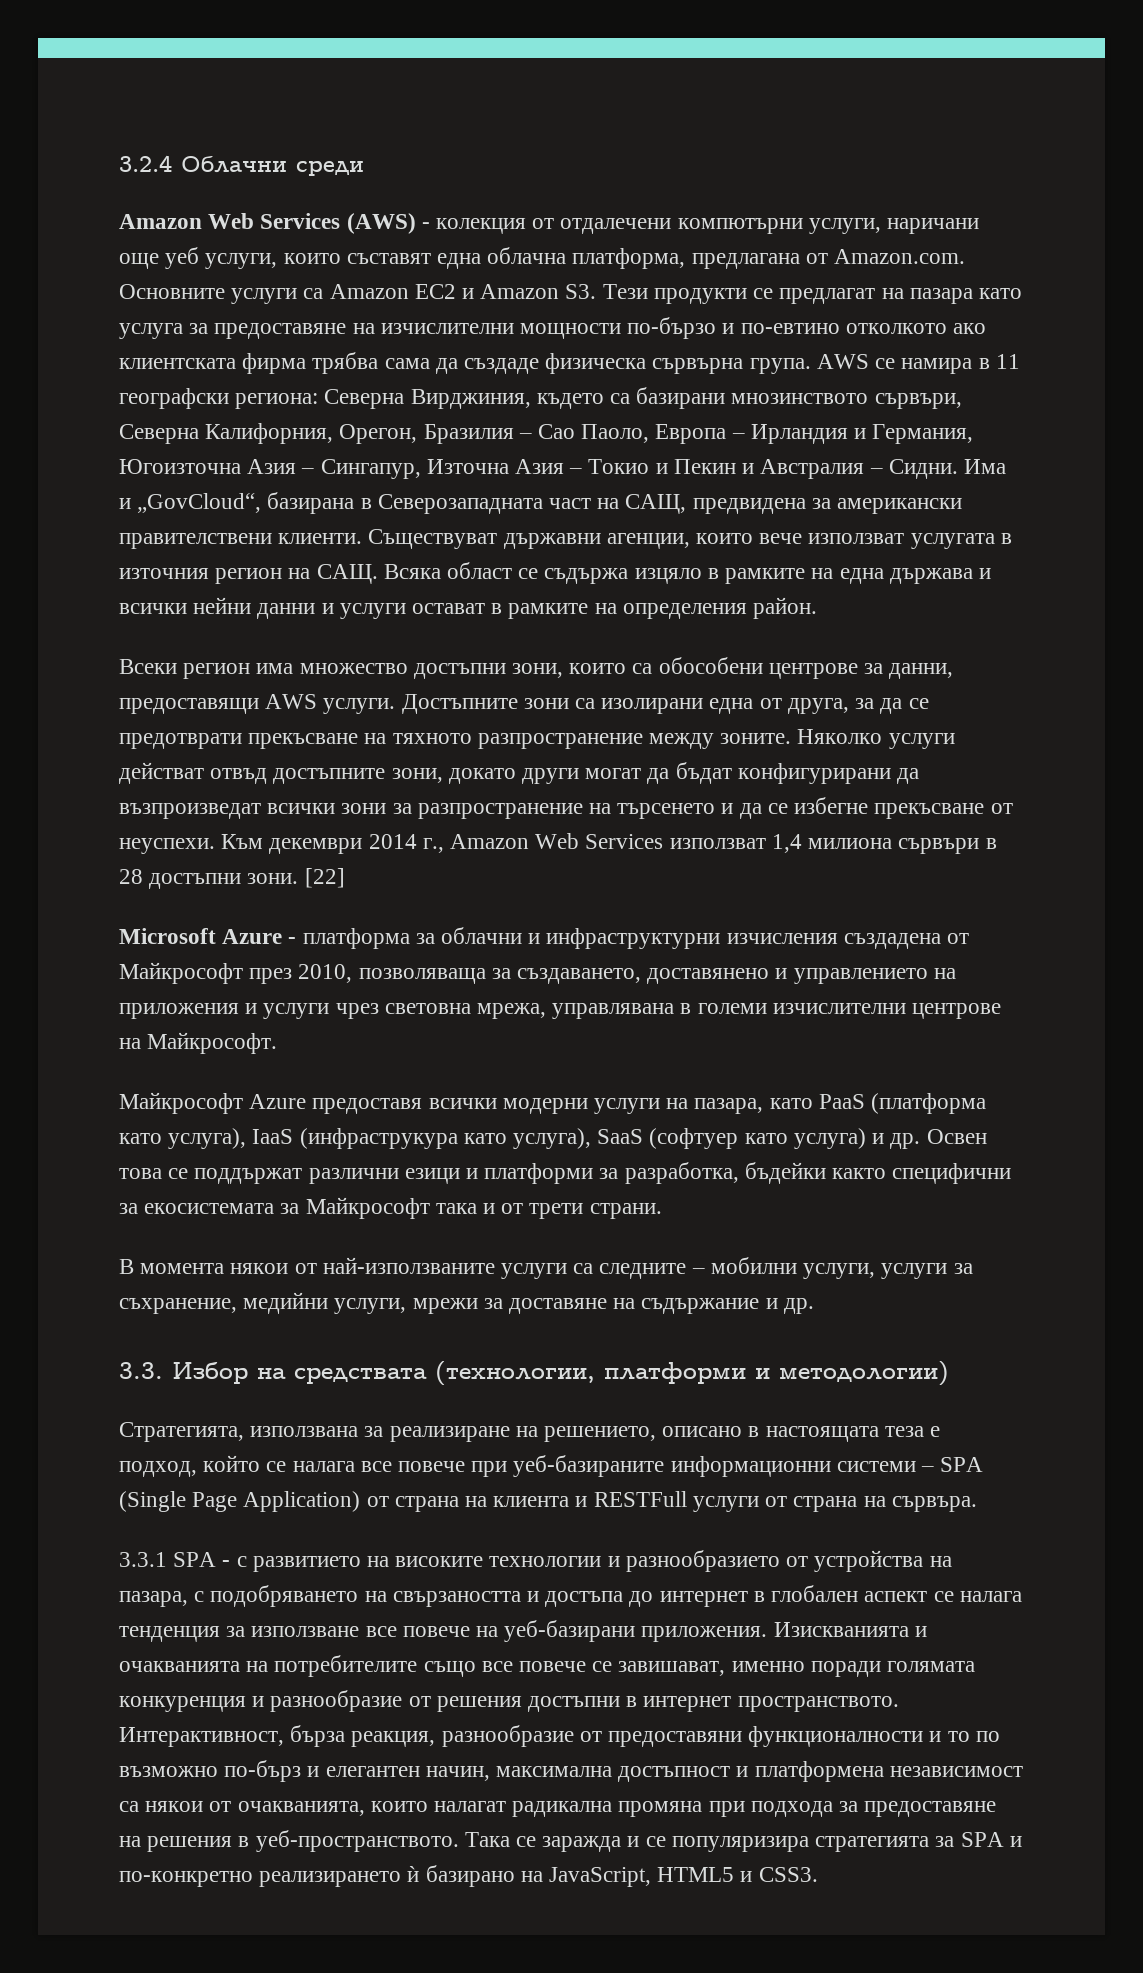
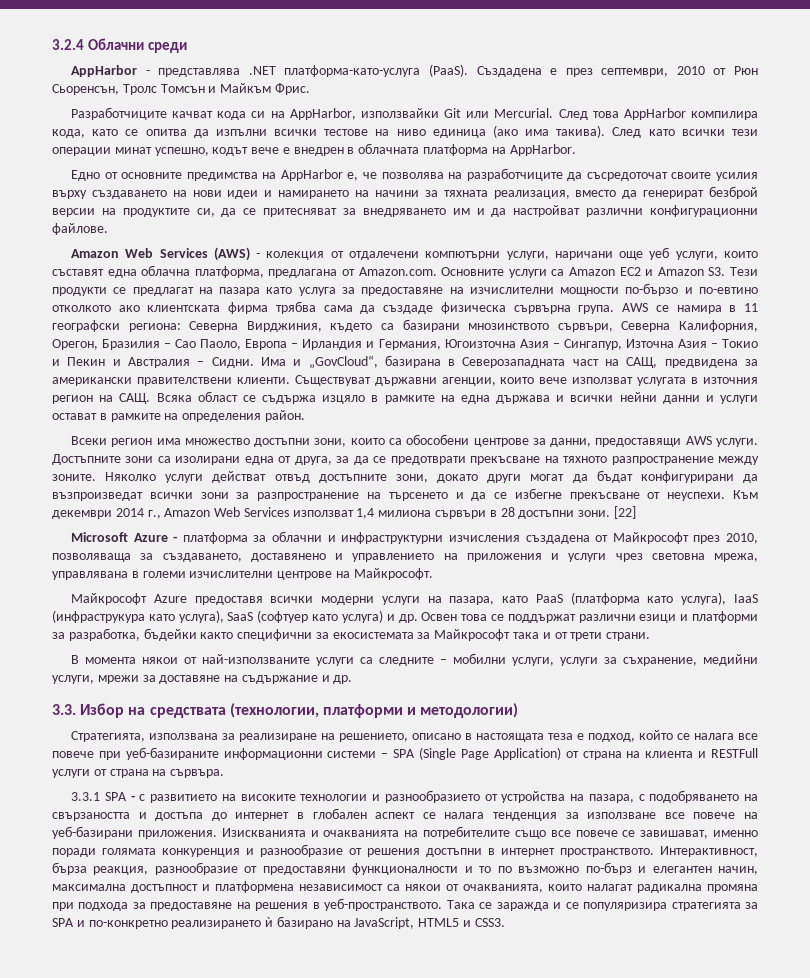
+ AppHarbor - представлява .NET платформа-като-услуга (PaaS). Създадена е през септември, 2010 от Рюн Сьоренсън, Тролс Томсън и Майкъм Фрис.
+ Разработчиците качват кода си на AppHarbor, използвайки Git или Mercurial. След това АppHarbor компилира кода, като се опитва да изпълни всички тестове на ниво единица (ако има такива). След като всички тези операции минат успешно, кодът вече е внедрен в облачната платформа на AppHarbor.
+ Едно от основните предимства на AppHarbor e, че позволява на разработчиците да съсредоточат своите усилия върху създаването на нови идеи и намирането на начини за тяхната реализация, вместо да генерират безброй версии на продуктите си, да се притесняват за внедряването им и да настройват различни конфигурационни файлове.

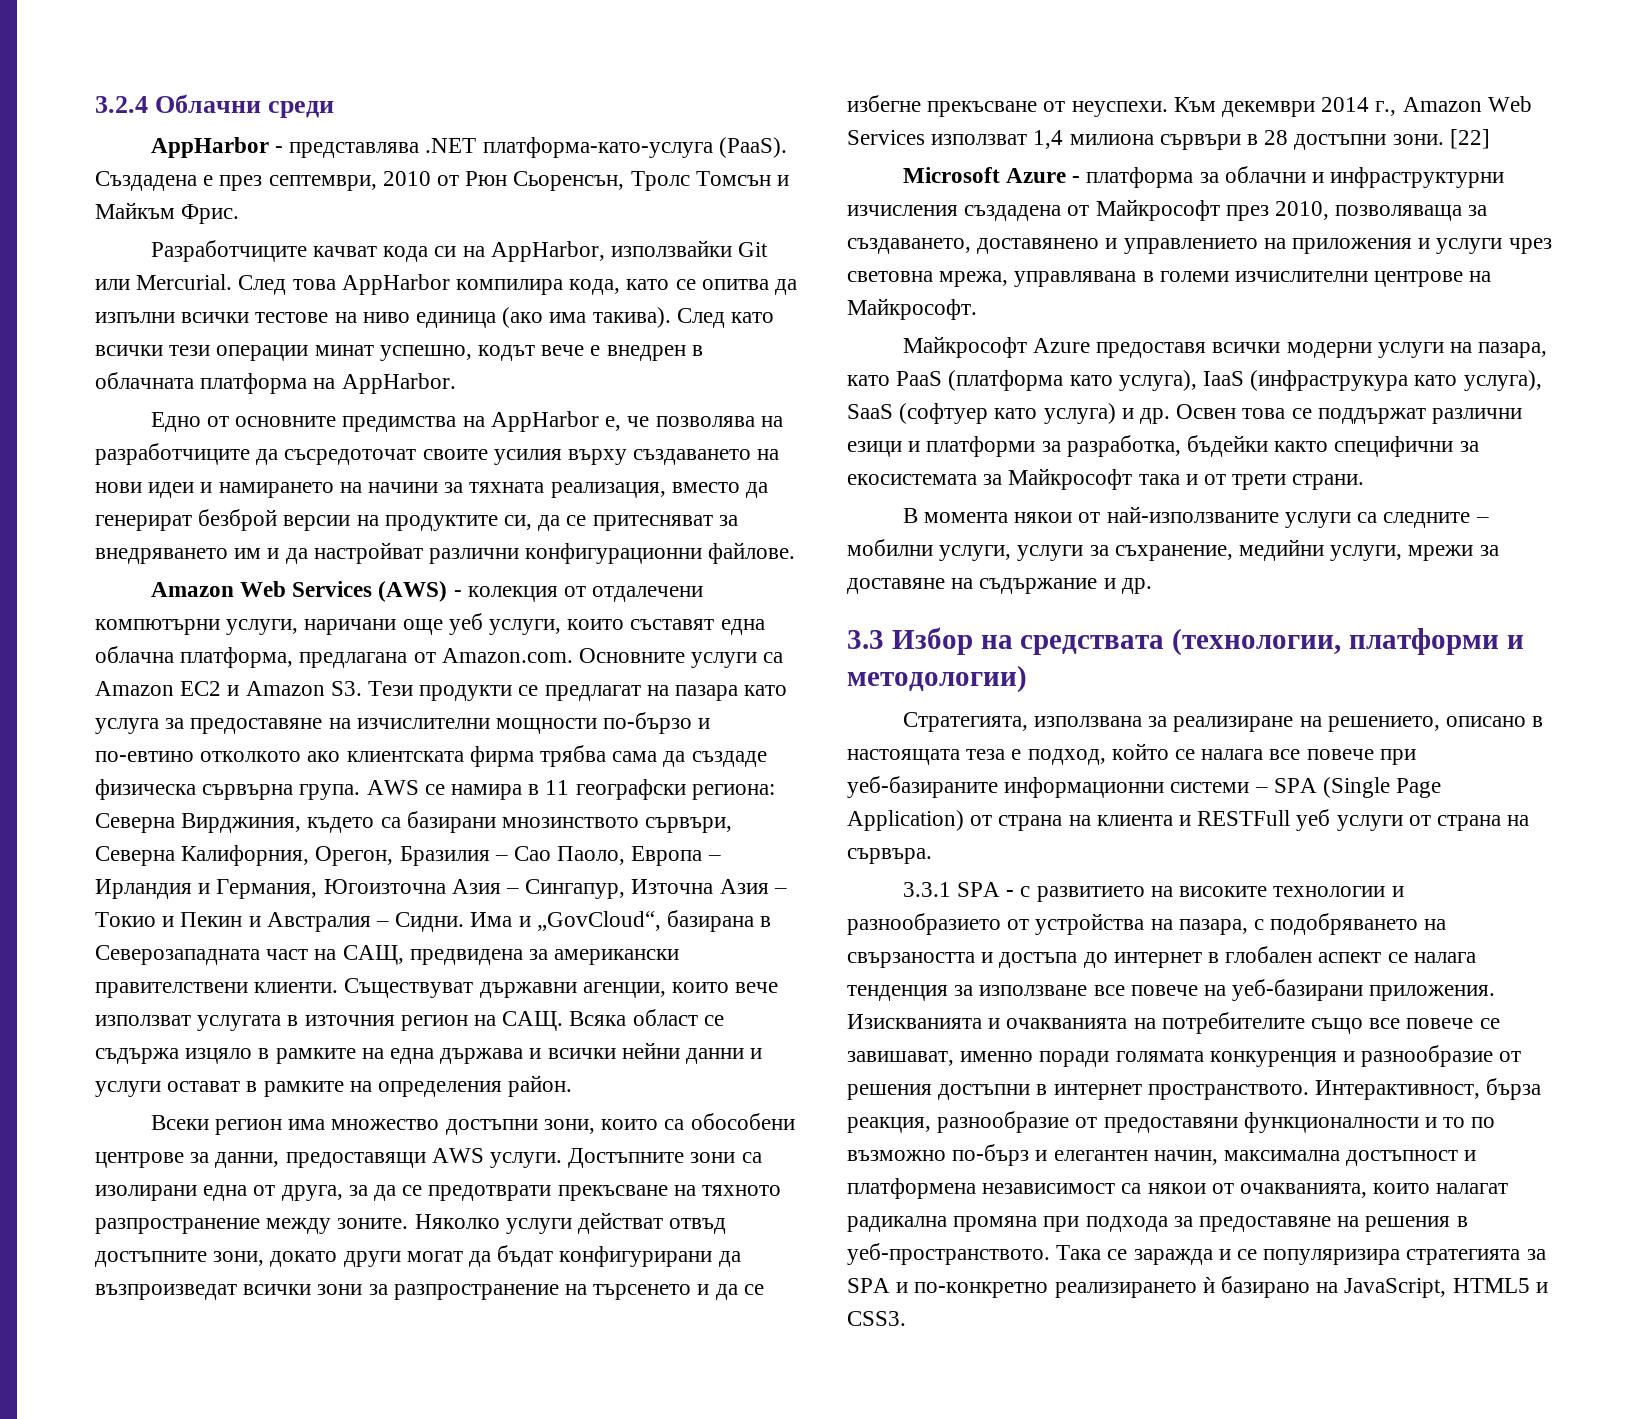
- 3.3. Избор на средствата (технологии, платформи и методологии)
+ 3.3 Избор на средствата (технологии, платформи и методологии)
- Стратегията, използвана за реализиране на решението, описано в настоящата теза е подход, който се налага все повече при уеб-базираните информационни системи – SPA (Single Page Application) от страна на клиента и RESTFull услуги от страна на сървъра.
+ Стратегията, използвана за реализиране на решението, описано в настоящата теза е подход, който се налага все повече при уеб-базираните информационни системи – SPA (Single Page Application) от страна на клиента и RESTFull уеб услуги от страна на сървъра.

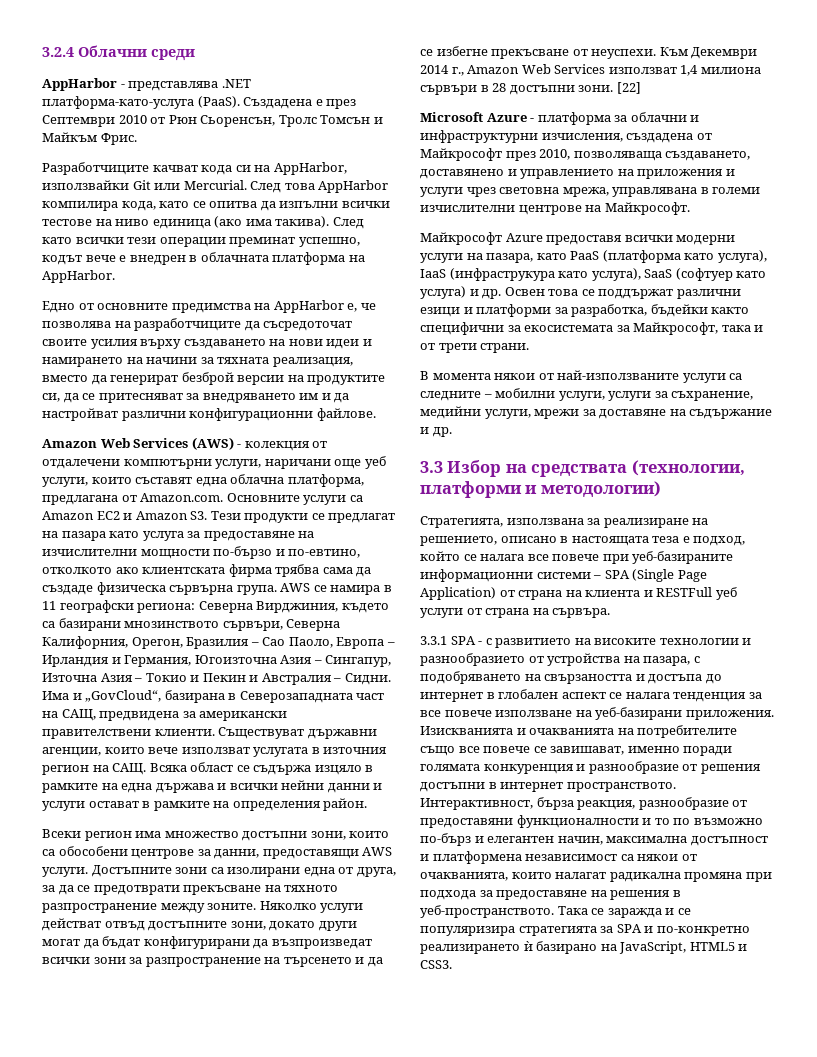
- Създадена е през септември, 2010 от Рюн Сьоренсън, Тролс Томсън и Майкъм Фрис.
+ Създадена е през Септември 2010 от Рюн Сьоренсън, Тролс Томсън и Майкъм Фрис.
- След като всички тези операции минат успешно, кодът вече е внедрен в облачната платформа на AppHarbor.
+ След като всички тези операции преминат успешно, кодът вече е внедрен в облачната платформа на AppHarbor.
- Amazon Web Services (AWS) - колекция от отдалечени компютърни услуги, наричани още уеб услуги, които съставят една облачна платформа, предлагана от Amazon.com. Основните услуги са Amazon EC2 и Amazon S3. Тези продукти се предлагат на пазара като услуга за предоставяне на изчислителни мощности по-бързо и по-евтино отколкото ако клиентската фирма трябва сама да създаде физическа сървърна група.
+ Amazon Web Services (AWS) - колекция от отдалечени компютърни услуги, наричани още уеб услуги, които съставят една облачна платформа, предлагана от Amazon.com. Основните услуги са Amazon EC2 и Amazon S3. Тези продукти се предлагат на пазара като услуга за предоставяне на изчислителни мощности по-бързо и по-евтино, отколкото ако клиентската фирма трябва сама да създаде физическа сървърна група.
- Към декември 2014 г., Amazon Web Services използват 1,4 милиона сървъри в 28 достъпни зони.
+ Към Декември 2014 г., Amazon Web Services използват 1,4 милиона сървъри в 28 достъпни зони.
- Microsoft Azure - платформа за облачни и инфраструктурни изчисления създадена от Майкрософт през 2010, позволяваща за създаването, доставянено и управлението на приложения и услуги чрез световна мрежа, управлявана в големи изчислителни центрове на Майкрософт.
+ Microsoft Azure - платформа за облачни и инфраструктурни изчисления, създадена от Майкрософт през 2010, позволяваща създаването, доставянено и управлението на приложения и услуги чрез световна мрежа, управлявана в големи изчислителни центрове на Майкрософт.
- Майкрософт Azure предоставя всички модерни услуги на пазара, като PaaS (платформа като услуга), IaaS (инфраструкура като услуга), SaaS (софтуер като услуга) и др. Освен това се поддържат различни езици и платформи за разработка, бъдейки както специфични за екосистемата за Майкрософт така и от трети страни.
+ Майкрософт Azure предоставя всички модерни услуги на пазара, като PaaS (платформа като услуга), IaaS (инфраструкура като услуга), SaaS (софтуер като услуга) и др. Освен това се поддържат различни езици и платформи за разработка, бъдейки както специфични за екосистемата за Майкрософт, така и от трети страни.
- 3.3.1 SPA - с развитието на високите технологии и разнообразието от устройства на пазара, с подобряването на свързаността и достъпа до интернет в глобален аспект се налага тенденция за използване все повече на уеб-базирани приложения.
+ 3.3.1 SPA - с развитието на високите технологии и разнообразието от устройства на пазара, с подобряването на свързаността и достъпа до интернет в глобален аспект се налага тенденция за все повече използване на уеб-базирани приложения.

